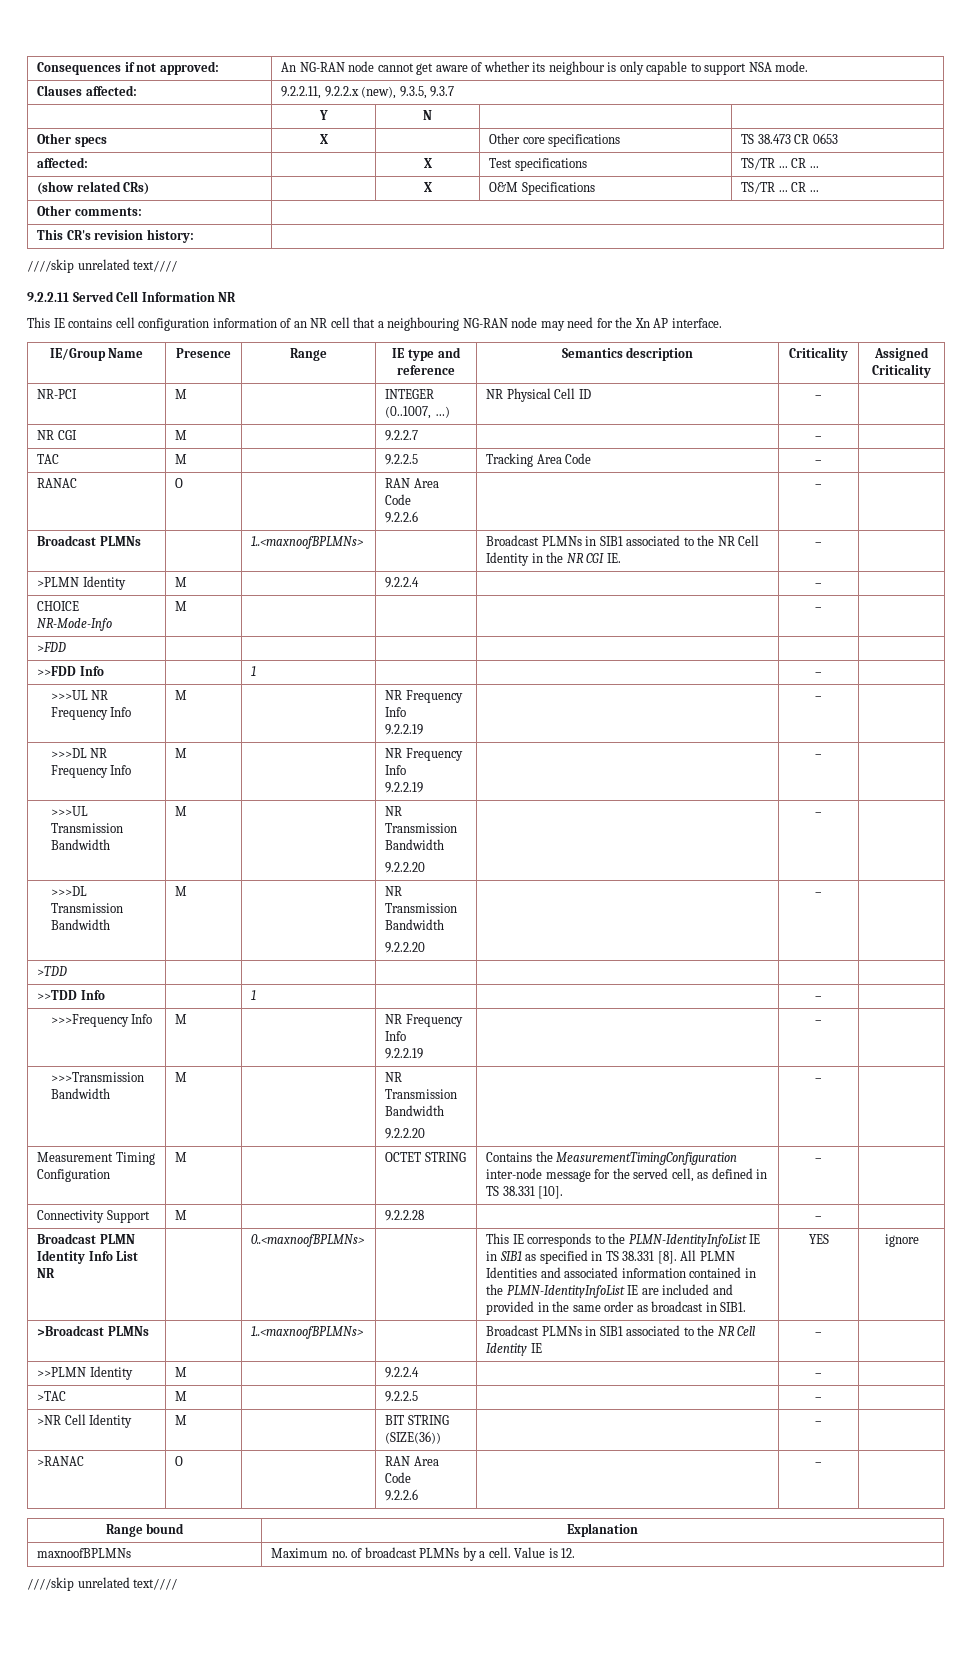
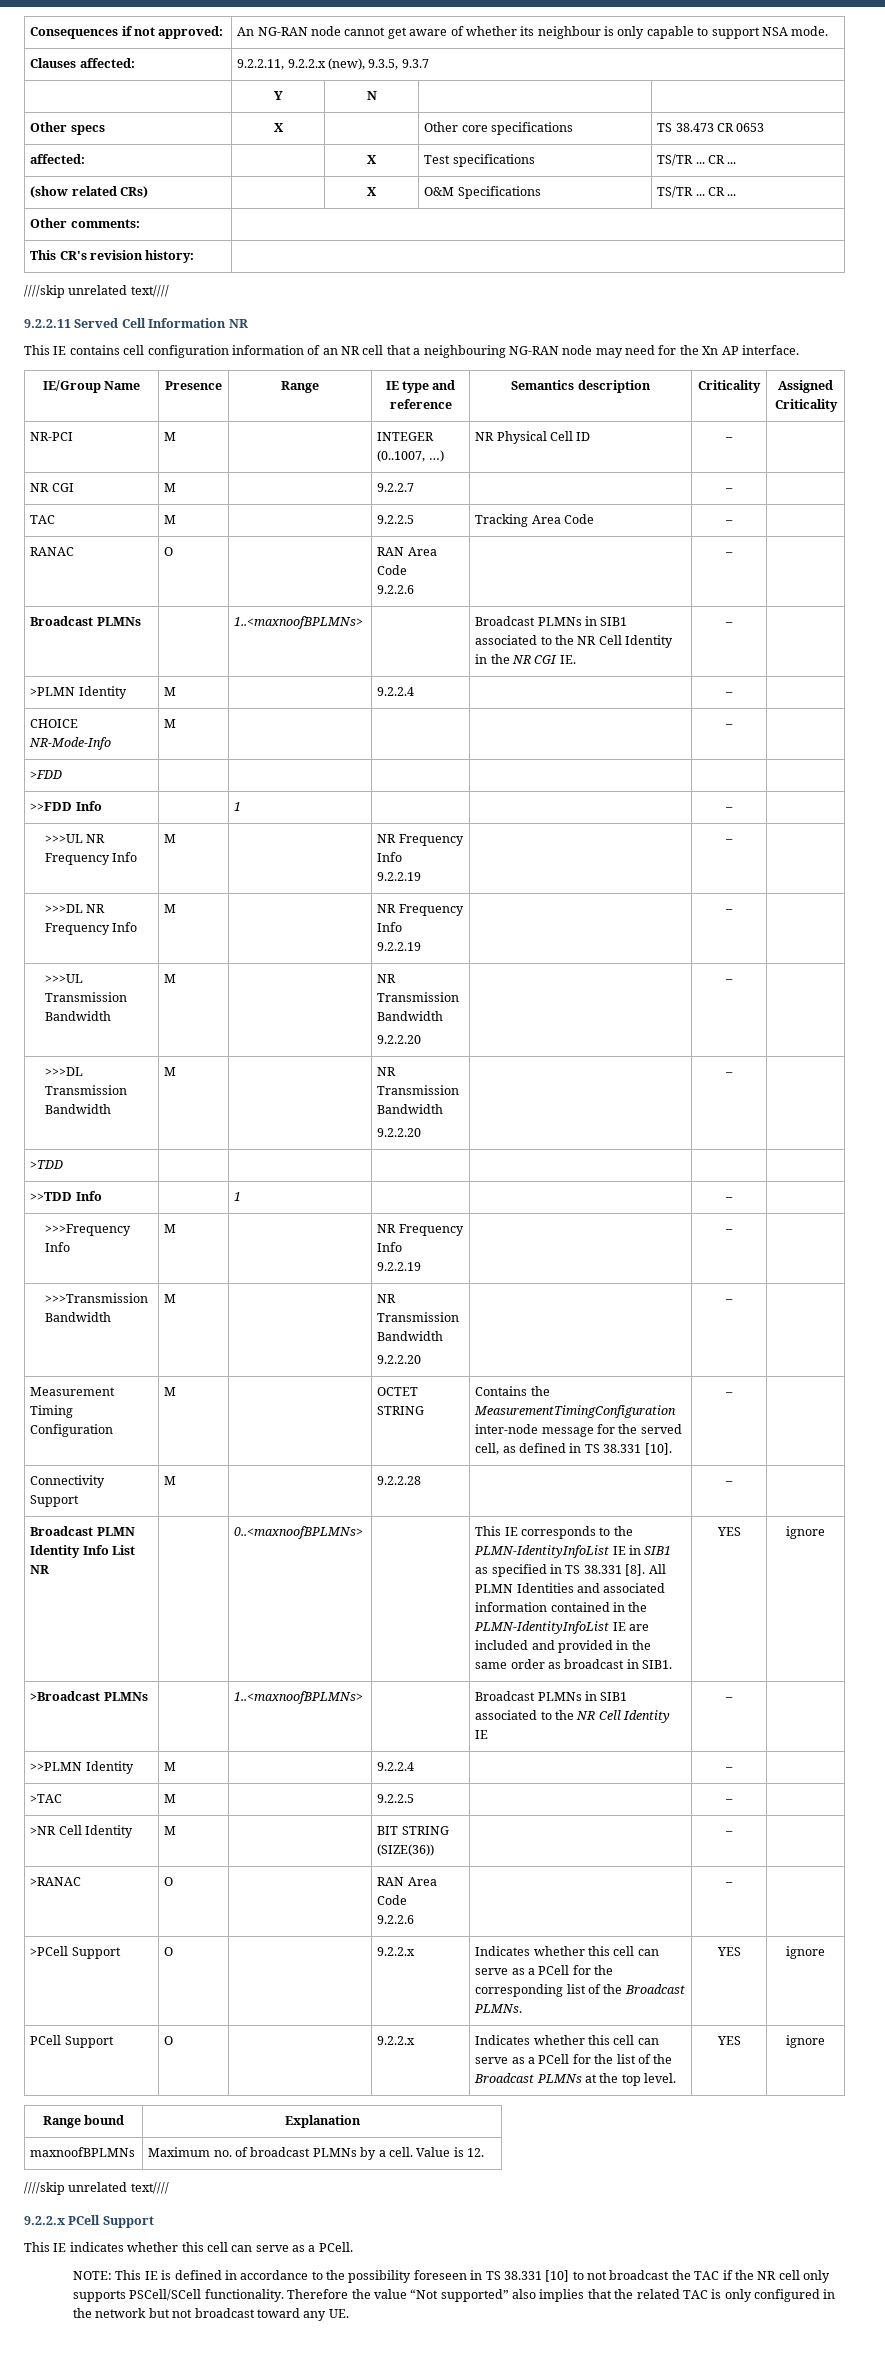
+ >PCell Support | O | | 9.2.2.x | Indicates whether this cell can serve as a PCell for the corresponding list of the Broadcast PLMNs. | YES | ignore
+ PCell Support | O | | 9.2.2.x | Indicates whether this cell can serve as a PCell for the list of the Broadcast PLMNs at the top level. | YES | ignore
+ 9.2.2.x PCell Support
+ This IE indicates whether this cell can serve as a PCell.
+ NOTE: This IE is defined in accordance to the possibility foreseen in TS 38.331 [10] to not broadcast the TAC if the NR cell only supports PSCell/SCell functionality. Therefore the value “Not supported” also implies that the related TAC is only configured in the network but not broadcast toward any UE.

